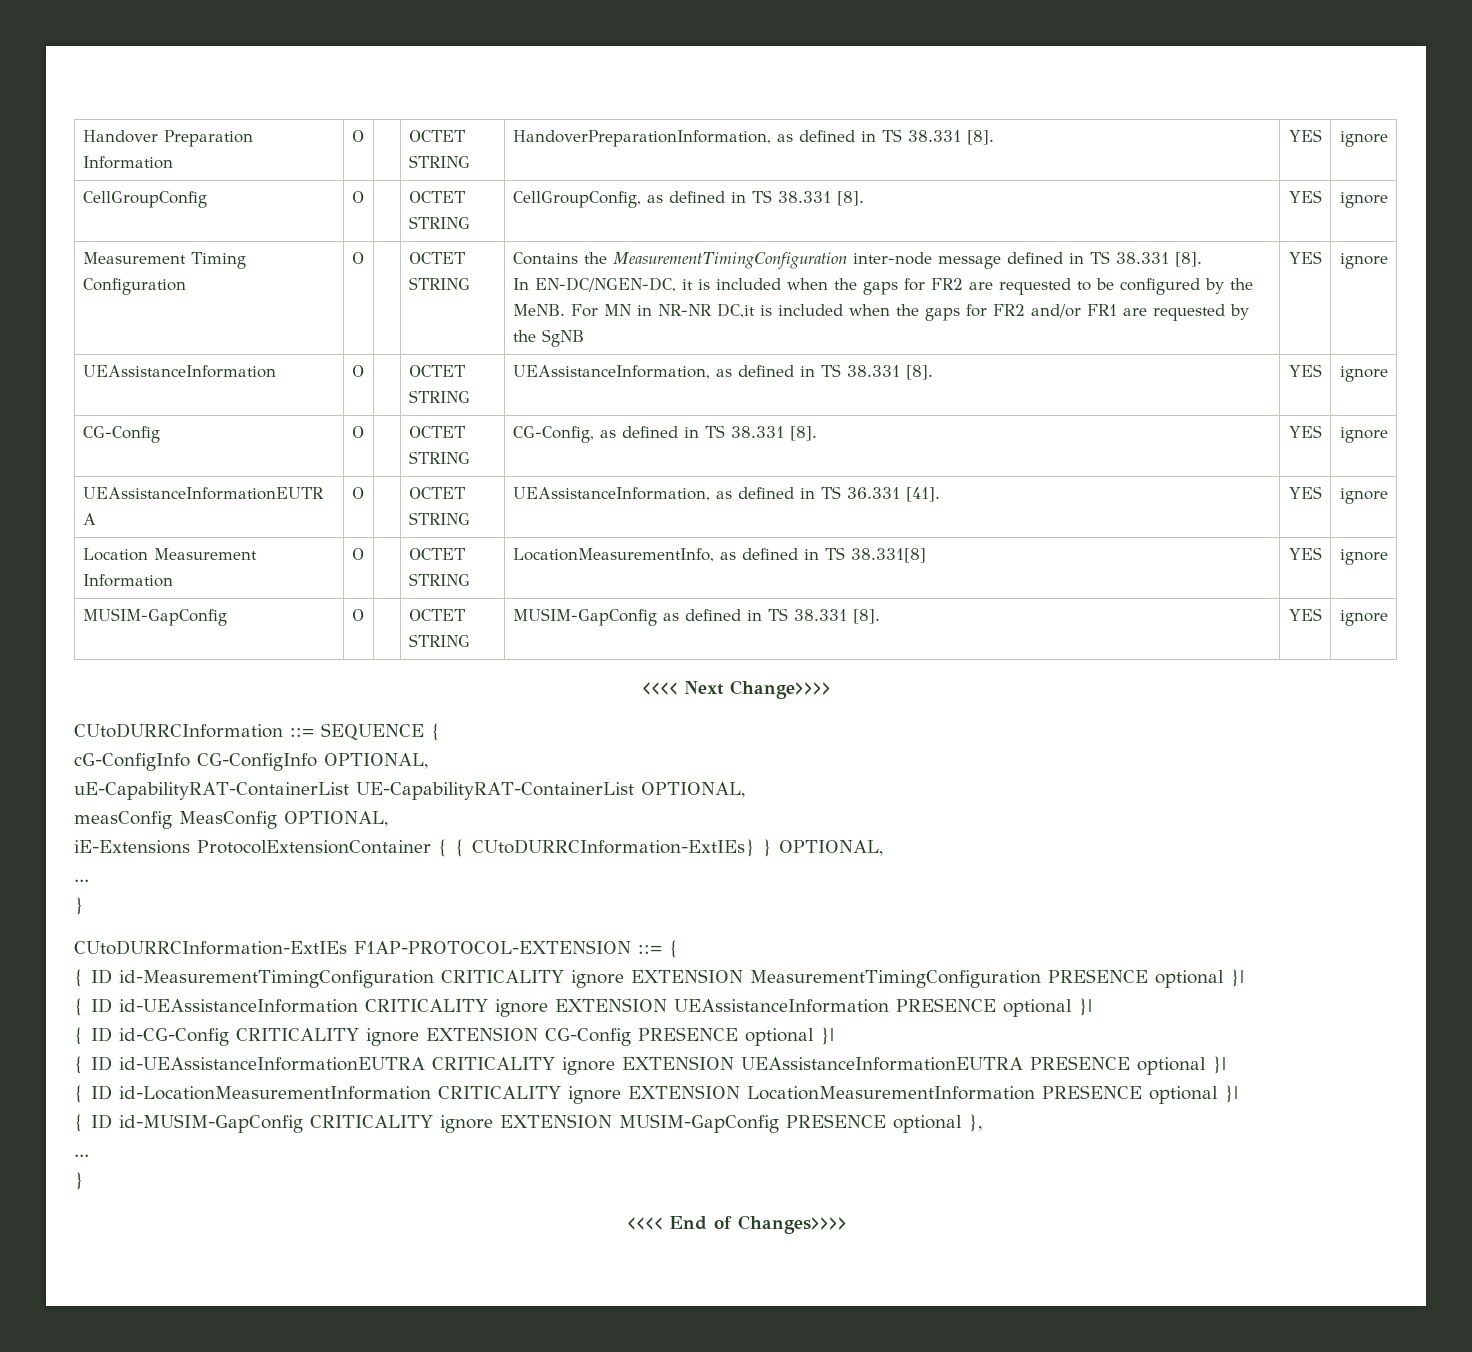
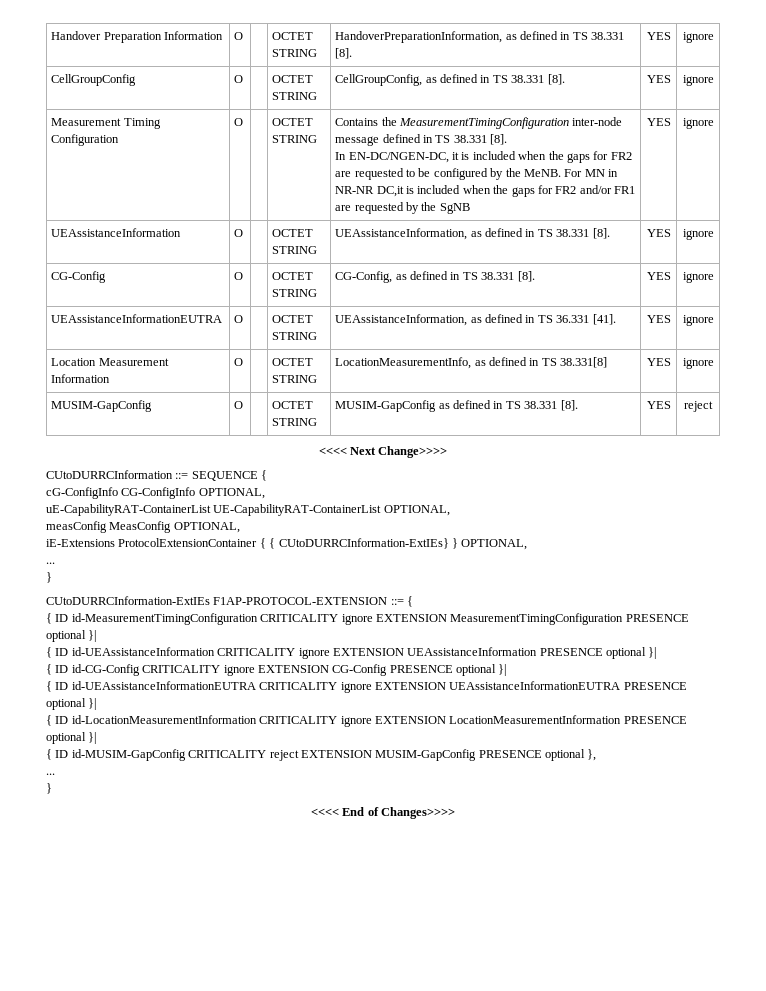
- MUSIM-GapConfig | O | | OCTET STRING | MUSIM-GapConfig as defined in TS 38.331 [8]. | YES | ignore
+ MUSIM-GapConfig | O | | OCTET STRING | MUSIM-GapConfig as defined in TS 38.331 [8]. | YES | reject
- { ID id-MUSIM-GapConfig CRITICALITY ignore EXTENSION MUSIM-GapConfig PRESENCE optional },
+ { ID id-MUSIM-GapConfig CRITICALITY reject EXTENSION MUSIM-GapConfig PRESENCE optional },

